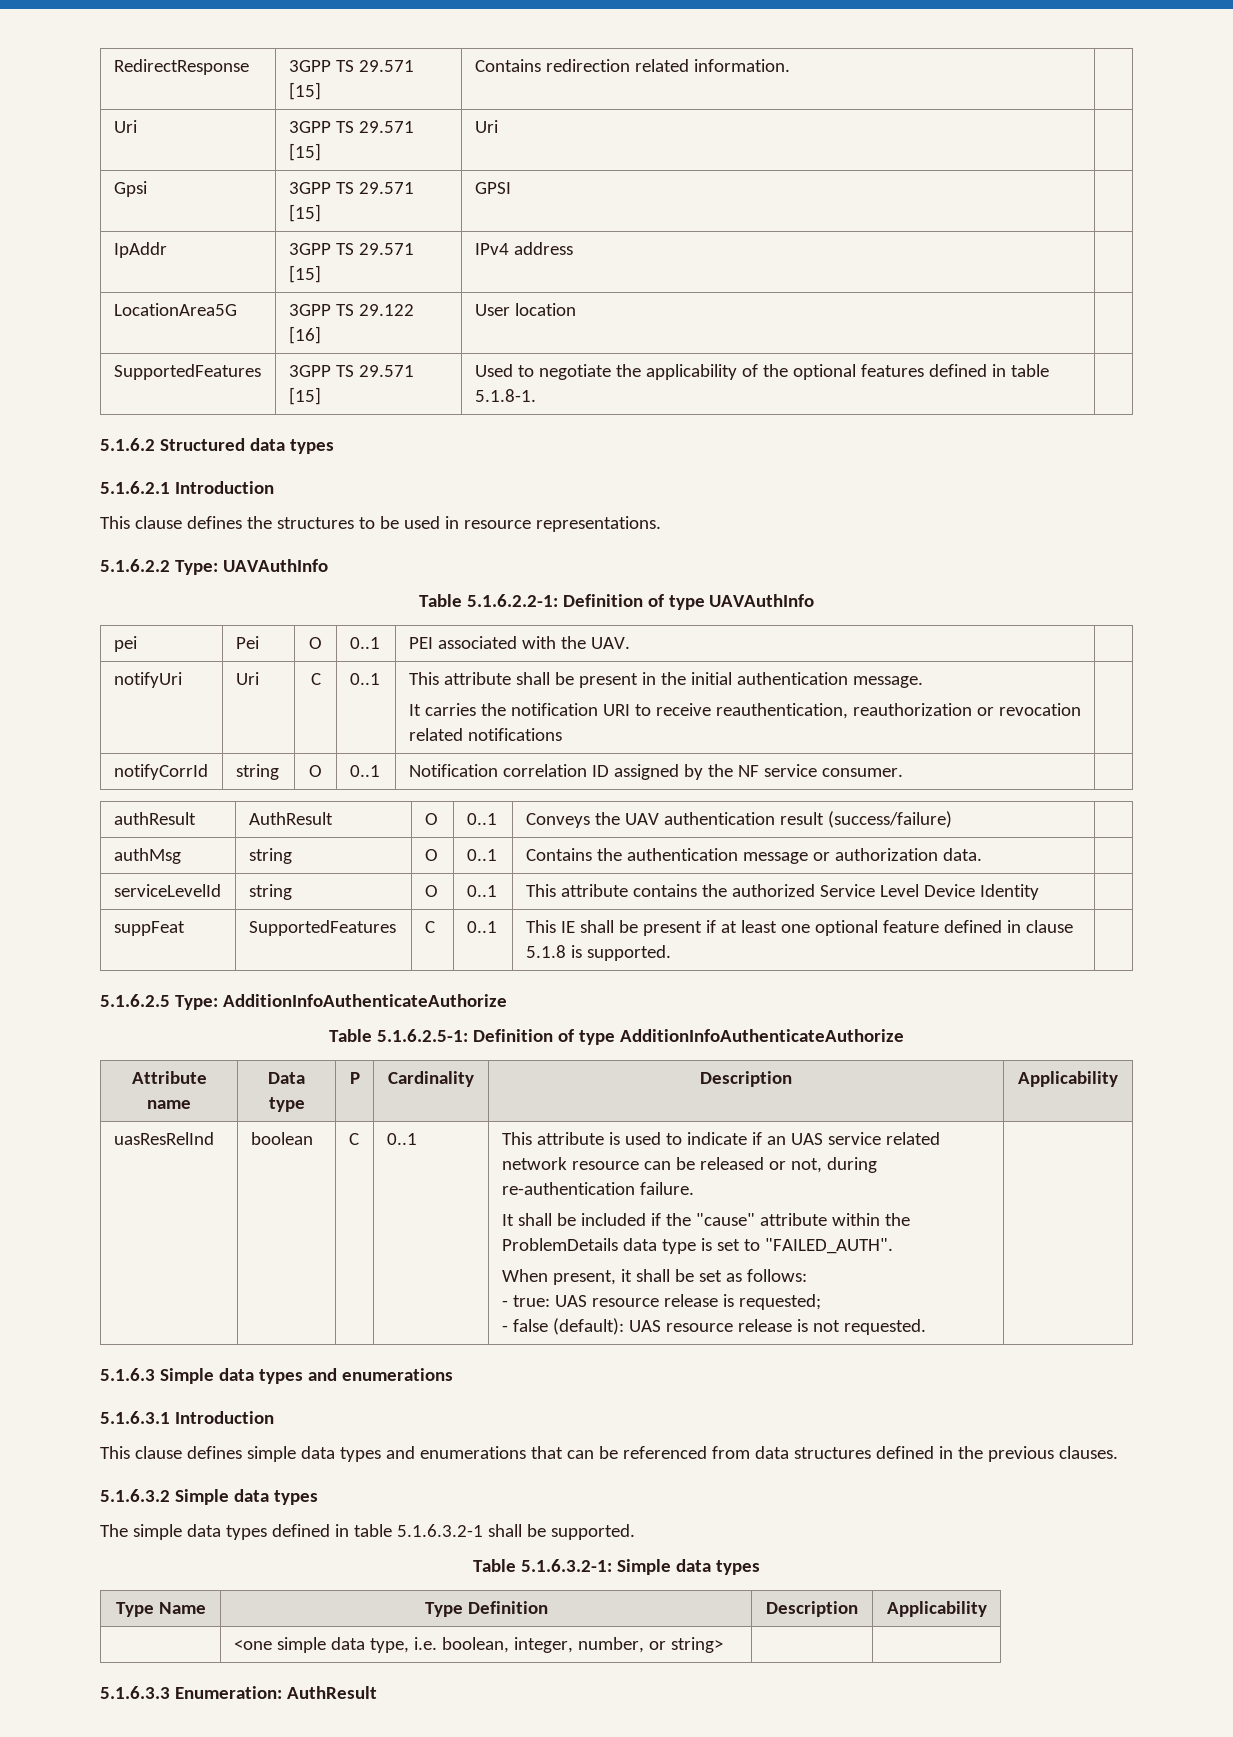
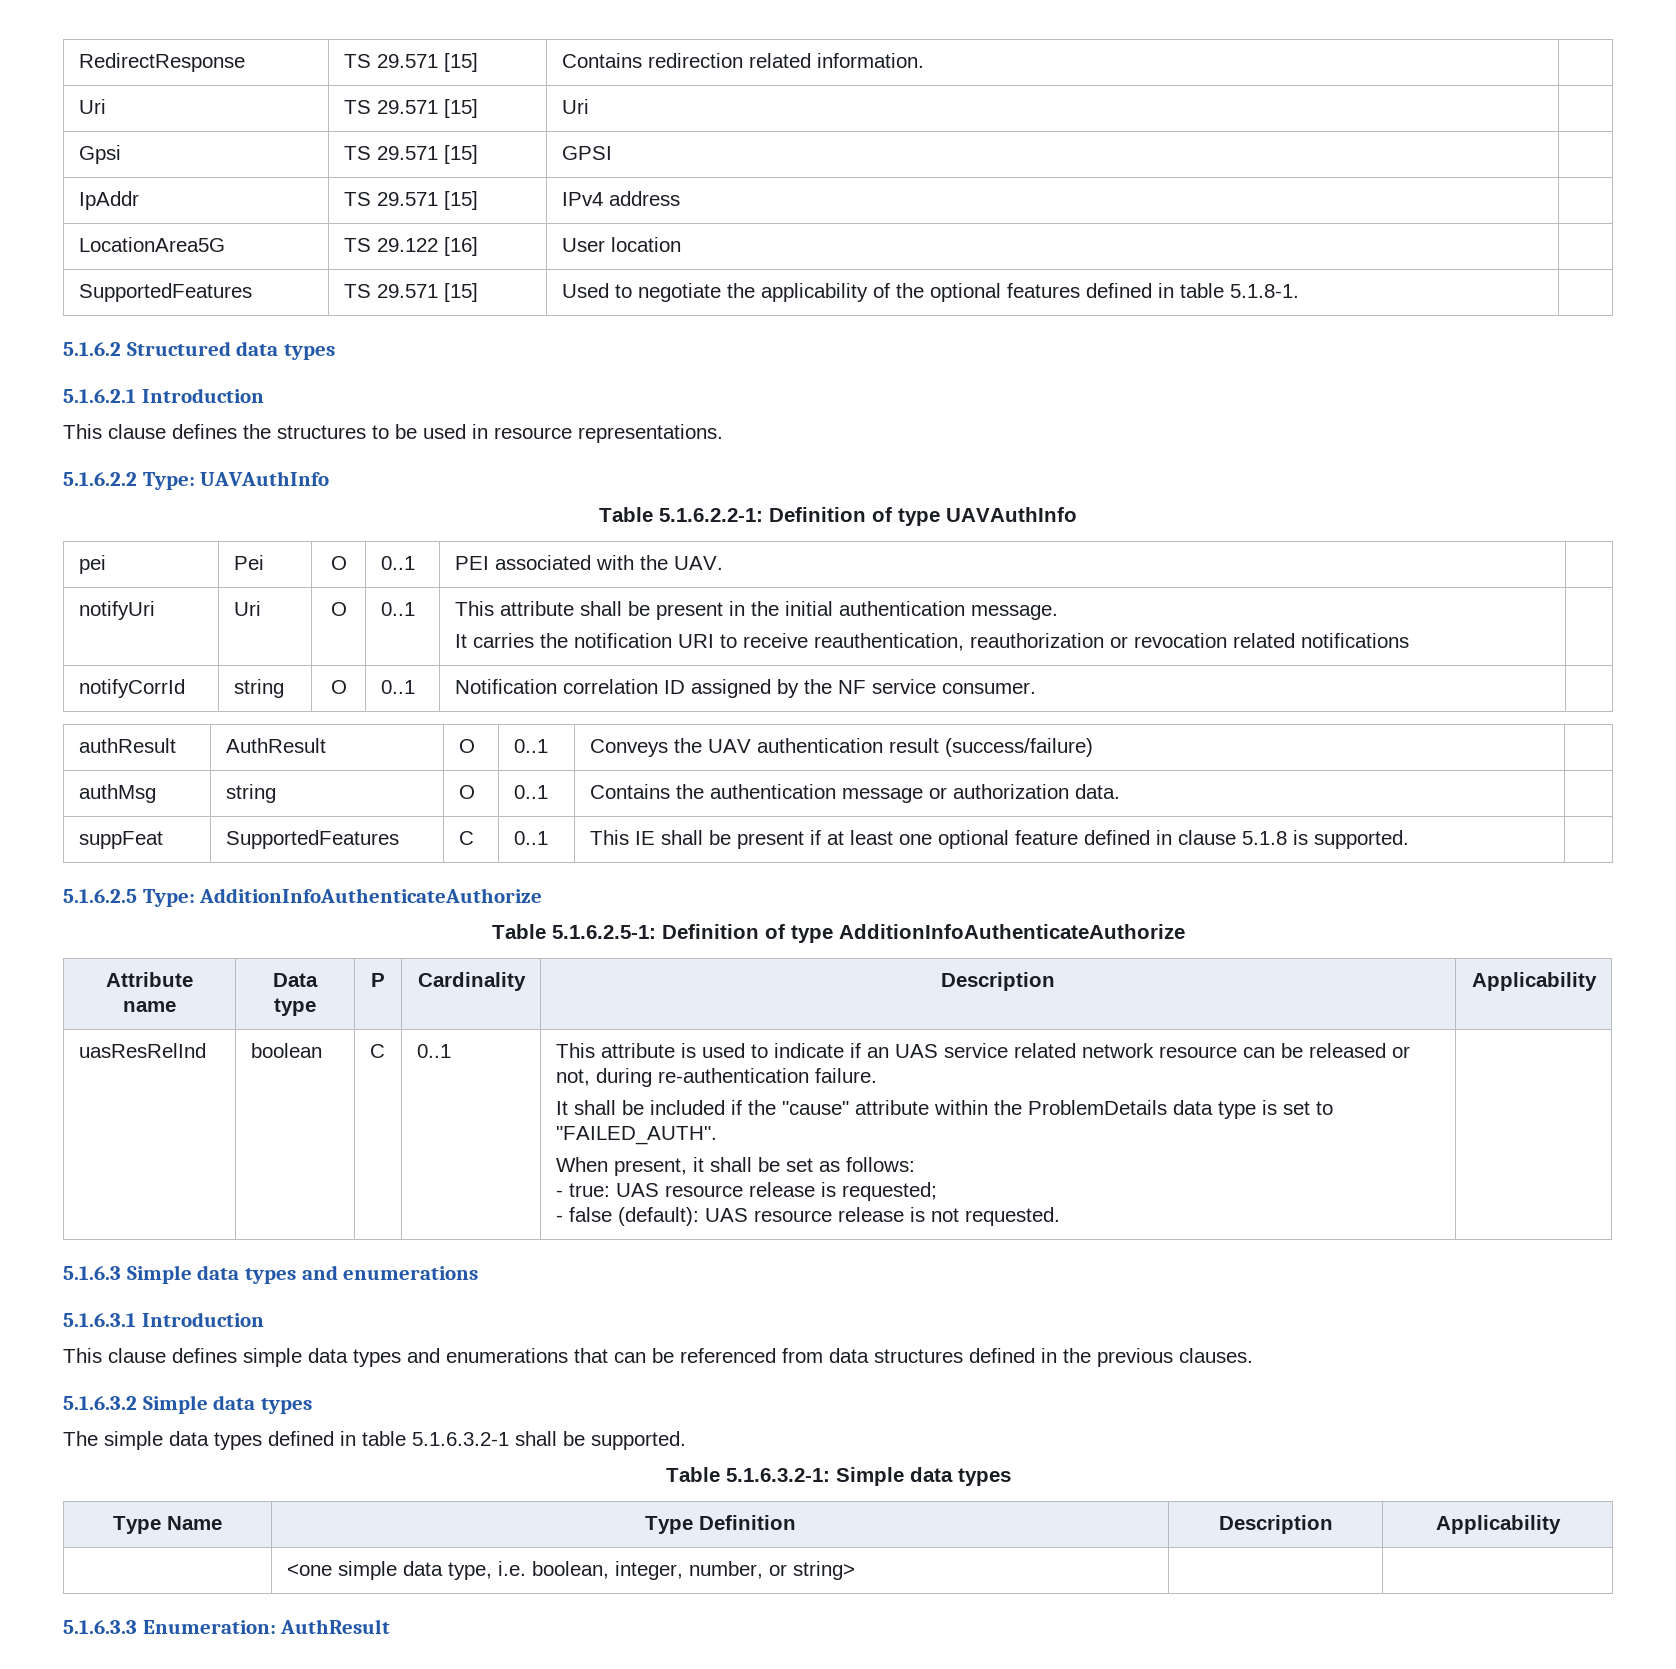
- RedirectResponse | 3GPP TS 29.571 [15] | Contains redirection related information. |
+ RedirectResponse | TS 29.571 [15] | Contains redirection related information. |
- Uri | 3GPP TS 29.571 [15] | Uri |
+ Uri | TS 29.571 [15] | Uri |
- Gpsi | 3GPP TS 29.571 [15] | GPSI |
+ Gpsi | TS 29.571 [15] | GPSI |
- IpAddr | 3GPP TS 29.571 [15] | IPv4 address |
+ IpAddr | TS 29.571 [15] | IPv4 address |
- LocationArea5G | 3GPP TS 29.122 [16] | User location |
+ LocationArea5G | TS 29.122 [16] | User location |
- SupportedFeatures | 3GPP TS 29.571 [15] | Used to negotiate the applicability of the optional features defined in table 5.1.8-1. |
+ SupportedFeatures | TS 29.571 [15] | Used to negotiate the applicability of the optional features defined in table 5.1.8-1. |
- notifyUri | Uri | C | 0..1 | This attribute shall be present in the initial authentication message.
+ notifyUri | Uri | O | 0..1 | This attribute shall be present in the initial authentication message.
- serviceLevelId | string | O | 0..1 | This attribute contains the authorized Service Level Device Identity |

